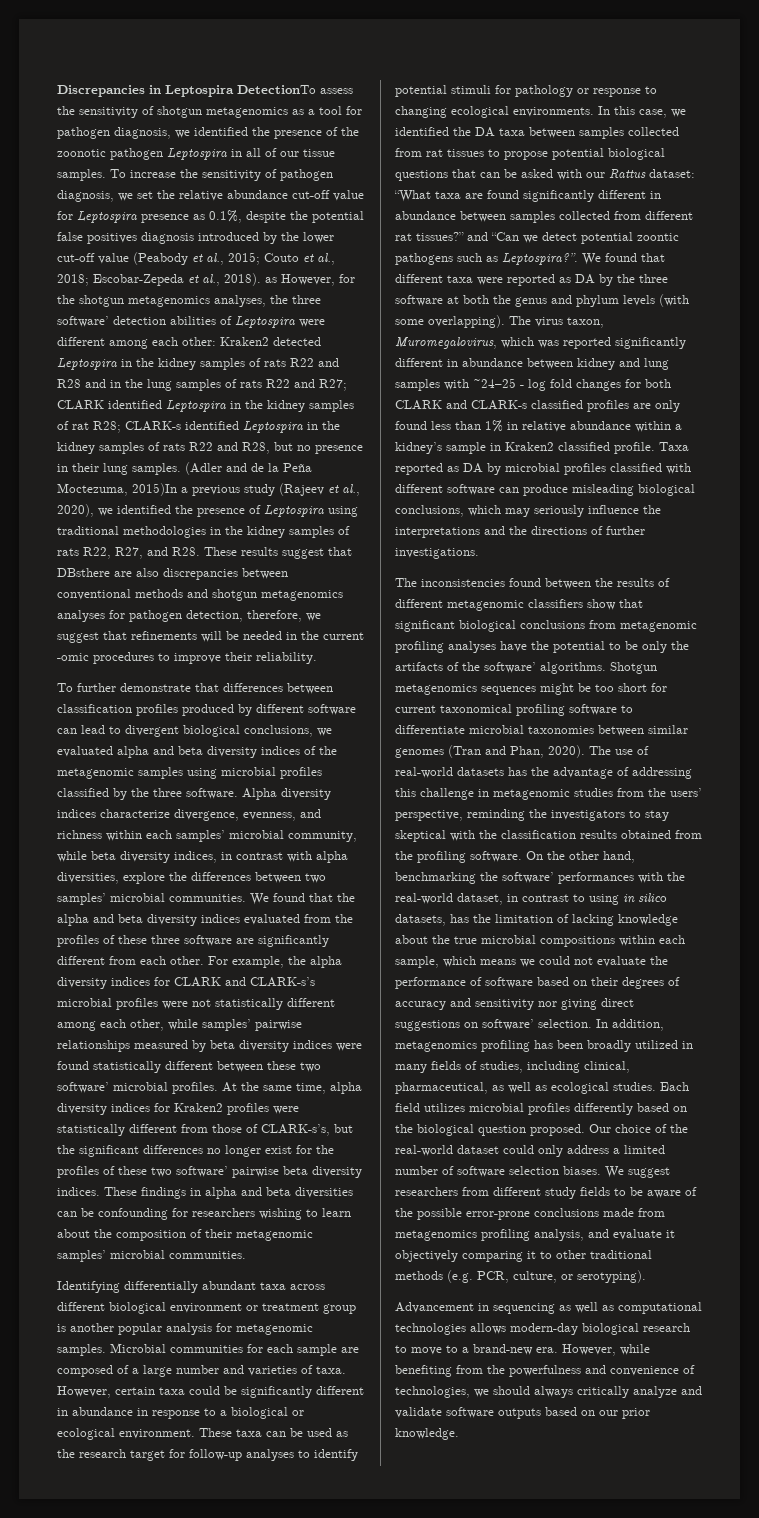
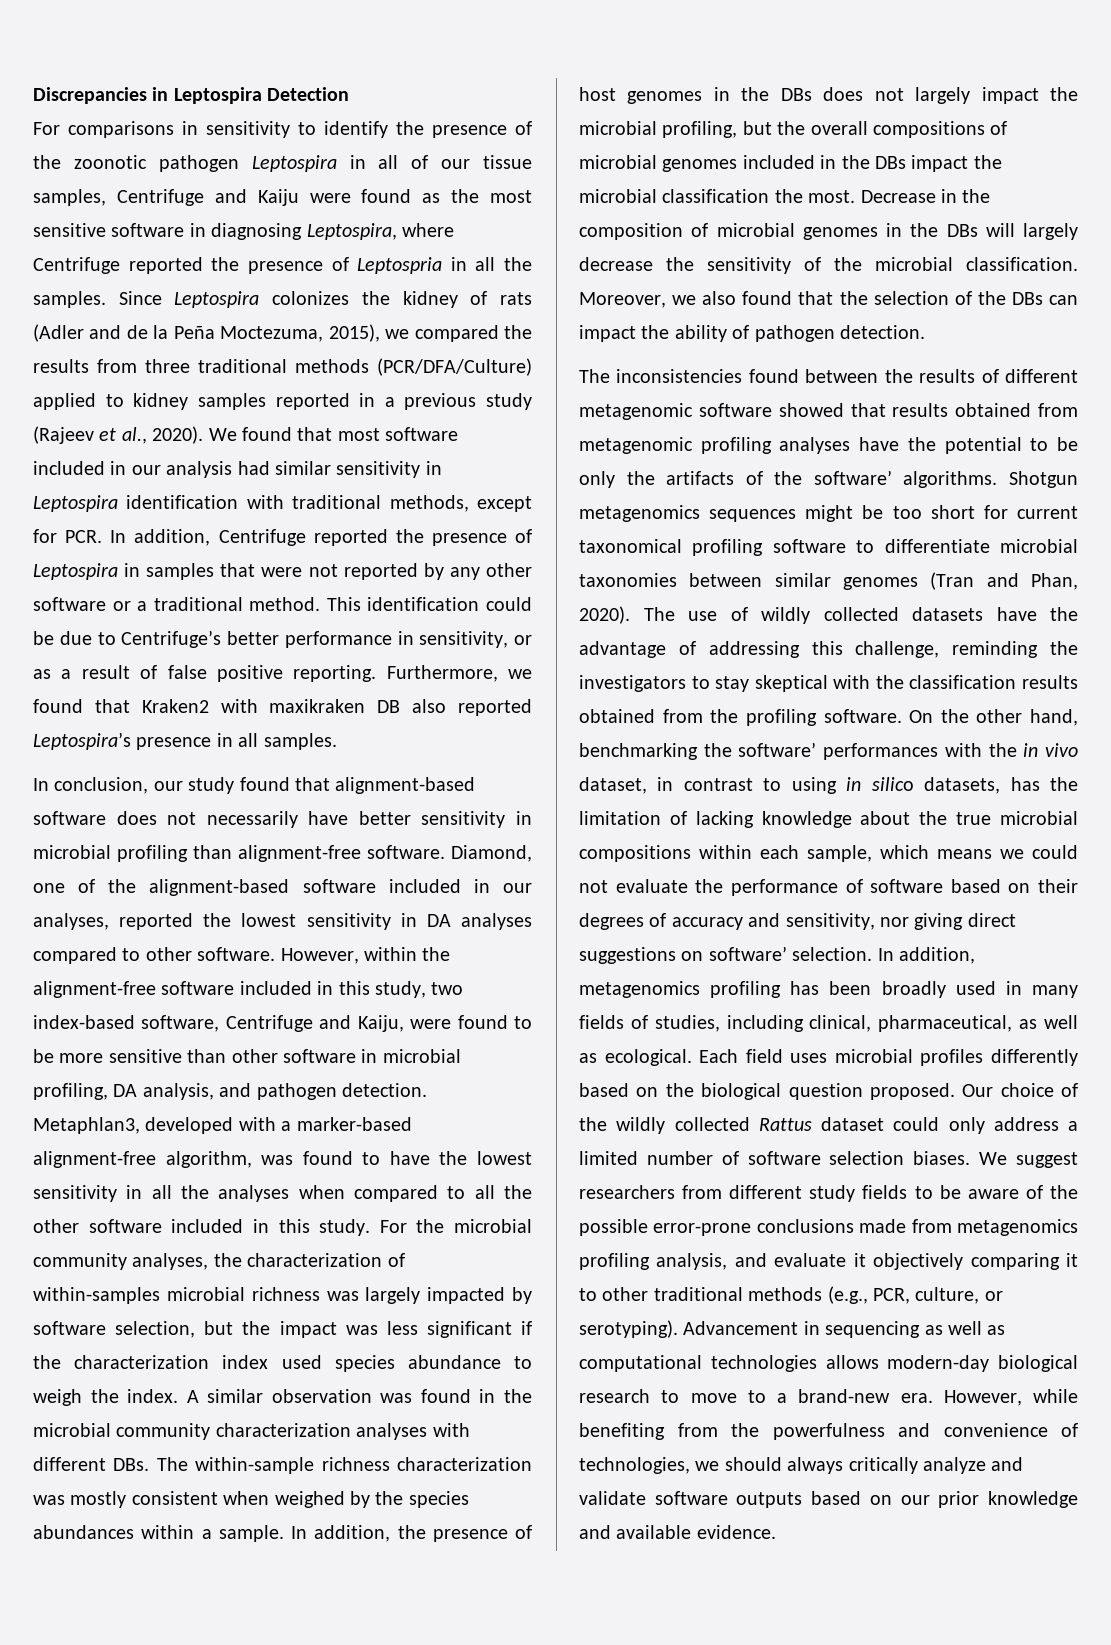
- Discrepancies in Leptospira DetectionTo assess the sensitivity of shotgun metagenomics as a tool for pathogen diagnosis, we identified the presence of the zoonotic pathogen Leptospira in all of our tissue samples. To increase the sensitivity of pathogen diagnosis, we set the relative abundance cut-off value for Leptospira presence as 0.1%, despite the potential false positives diagnosis introduced by the lower cut-off value (Peabody et al., 2015; Couto et al., 2018; Escobar-Zepeda et al., 2018). as However, for the shotgun metagenomics analyses, the three software’ detection abilities of Leptospira were different among each other: Kraken2 detected Leptospira in the kidney samples of rats R22 and R28 and in the lung samples of rats R22 and R27; CLARK identified Leptospira in the kidney samples of rat R28; CLARK-s identified Leptospira in the kidney samples of rats R22 and R28, but no presence in their lung samples. (Adler and de la Peña Moctezuma, 2015)In a previous study (Rajeev et al., 2020), we identified the presence of Leptospira using traditional methodologies in the kidney samples of rats R22, R27, and R28. These results suggest that DBsthere are also discrepancies between conventional methods and shotgun metagenomics analyses for pathogen detection, therefore, we suggest that refinements will be needed in the current -omic procedures to improve their reliability.
- To further demonstrate that differences between classification profiles produced by different software can lead to divergent biological conclusions, we evaluated alpha and beta diversity indices of the metagenomic samples using microbial profiles classified by the three software. Alpha diversity indices characterize divergence, evenness, and richness within each samples’ microbial community, while beta diversity indices, in contrast with alpha diversities, explore the differences between two samples’ microbial communities. We found that the alpha and beta diversity indices evaluated from the profiles of these three software are significantly different from each other. For example, the alpha diversity indices for CLARK and CLARK-s’s microbial profiles were not statistically different among each other, while samples’ pairwise relationships measured by beta diversity indices were found statistically different between these two software’ microbial profiles. At the same time, alpha diversity indices for Kraken2 profiles were statistically different from those of CLARK-s’s, but the significant differences no longer exist for the profiles of these two software’ pairwise beta diversity indices. These findings in alpha and beta diversities can be confounding for researchers wishing to learn about the composition of their metagenomic samples’ microbial communities.
- Identifying differentially abundant taxa across different biological environment or treatment group is another popular analysis for metagenomic samples. Microbial communities for each sample are composed of a large number and varieties of taxa. However, certain taxa could be significantly different in abundance in response to a biological or ecological environment. These taxa can be used as the research target for follow-up analyses to identify potential stimuli for pathology or response to changing ecological environments. In this case, we identified the DA taxa between samples collected from rat tissues to propose potential biological questions that can be asked with our Rattus dataset: “What taxa are found significantly different in abundance between samples collected from different rat tissues?” and “Can we detect potential zoontic pathogens such as Leptospira?”. We found that different taxa were reported as DA by the three software at both the genus and phylum levels (with some overlapping). The virus taxon, Muromegalovirus, which was reported significantly different in abundance between kidney and lung samples with ~24–25 - log fold changes for both CLARK and CLARK-s classified profiles are only found less than 1% in relative abundance within a kidney’s sample in Kraken2 classified profile. Taxa reported as DA by microbial profiles classified with different software can produce misleading biological conclusions, which may seriously influence the interpretations and the directions of further investigations.
+ Discrepancies in Leptospira Detection
+ For comparisons in sensitivity to identify the presence of the zoonotic pathogen Leptospira in all of our tissue samples, Centrifuge and Kaiju were found as the most sensitive software in diagnosing Leptospira, where Centrifuge reported the presence of Leptospria in all the samples. Since Leptospira colonizes the kidney of rats (Adler and de la Peña Moctezuma, 2015), we compared the results from three traditional methods (PCR/DFA/Culture) applied to kidney samples reported in a previous study (Rajeev et al., 2020). We found that most software included in our analysis had similar sensitivity in Leptospira identification with traditional methods, except for PCR. In addition, Centrifuge reported the presence of Leptospira in samples that were not reported by any other software or a traditional method. This identification could be due to Centrifuge’s better performance in sensitivity, or as a result of false positive reporting. Furthermore, we found that Kraken2 with maxikraken DB also reported Leptospira’s presence in all samples.
+ In conclusion, our study found that alignment-based software does not necessarily have better sensitivity in microbial profiling than alignment-free software. Diamond, one of the alignment-based software included in our analyses, reported the lowest sensitivity in DA analyses compared to other software. However, within the alignment-free software included in this study, two index-based software, Centrifuge and Kaiju, were found to be more sensitive than other software in microbial profiling, DA analysis, and pathogen detection. Metaphlan3, developed with a marker-based alignment-free algorithm, was found to have the lowest sensitivity in all the analyses when compared to all the other software included in this study. For the microbial community analyses, the characterization of within-samples microbial richness was largely impacted by software selection, but the impact was less significant if the characterization index used species abundance to weigh the index. A similar observation was found in the microbial community characterization analyses with different DBs. The within-sample richness characterization was mostly consistent when weighed by the species abundances within a sample. In addition, the presence of host genomes in the DBs does not largely impact the microbial profiling, but the overall compositions of microbial genomes included in the DBs impact the microbial classification the most. Decrease in the composition of microbial genomes in the DBs will largely decrease the sensitivity of the microbial classification. Moreover, we also found that the selection of the DBs can impact the ability of pathogen detection.
- The inconsistencies found between the results of different metagenomic classifiers show that significant biological conclusions from metagenomic profiling analyses have the potential to be only the artifacts of the software’ algorithms.
+ The inconsistencies found between the results of different metagenomic software showed that results obtained from metagenomic profiling analyses have the potential to be only the artifacts of the software’ algorithms.
- The use of real-world datasets has the advantage of addressing this challenge in metagenomic studies from the users’ perspective, reminding the investigators to stay skeptical with the classification results obtained from the profiling software.
+ The use of wildly collected datasets have the advantage of addressing this challenge, reminding the investigators to stay skeptical with the classification results obtained from the profiling software.
- On the other hand, benchmarking the software’ performances with the real-world dataset, in contrast to using in silico datasets, has the limitation of lacking knowledge about the true microbial compositions within each sample, which means we could not evaluate the performance of software based on their degrees of accuracy and sensitivity nor giving direct suggestions on software’ selection.
+ On the other hand, benchmarking the software’ performances with the in vivo dataset, in contrast to using in silico datasets, has the limitation of lacking knowledge about the true microbial compositions within each sample, which means we could not evaluate the performance of software based on their degrees of accuracy and sensitivity, nor giving direct suggestions on software’ selection.
- In addition, metagenomics profiling has been broadly utilized in many fields of studies, including clinical, pharmaceutical, as well as ecological studies.
+ In addition, metagenomics profiling has been broadly used in many fields of studies, including clinical, pharmaceutical, as well as ecological.
- Each field utilizes microbial profiles differently based on the biological question proposed.
+ Each field uses microbial profiles differently based on the biological question proposed.
- Our choice of the real-world dataset could only address a limited number of software selection biases.
+ Our choice of the wildly collected Rattus dataset could only address a limited number of software selection biases.
- We suggest researchers from different study fields to be aware of the possible error-prone conclusions made from metagenomics profiling analysis, and evaluate it objectively comparing it to other traditional methods (e.g. PCR, culture, or serotyping).
- Advancement in sequencing as well as computational technologies allows modern-day biological research to move to a brand-new era.
+ We suggest researchers from different study fields to be aware of the possible error-prone conclusions made from metagenomics profiling analysis, and evaluate it objectively comparing it to other traditional methods (e.g., PCR, culture, or serotyping). Advancement in sequencing as well as computational technologies allows modern-day biological research to move to a brand-new era.
- However, while benefiting from the powerfulness and convenience of technologies, we should always critically analyze and validate software outputs based on our prior knowledge.
+ However, while benefiting from the powerfulness and convenience of technologies, we should always critically analyze and validate software outputs based on our prior knowledge and available evidence.

